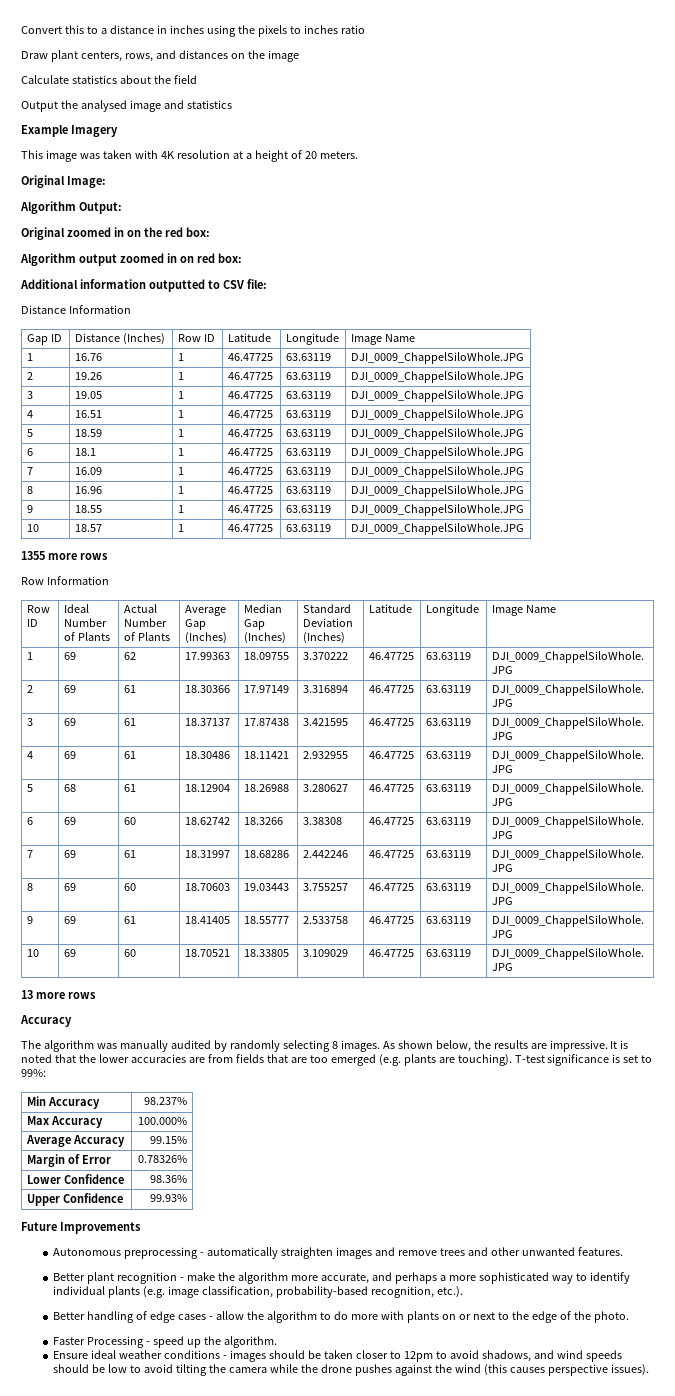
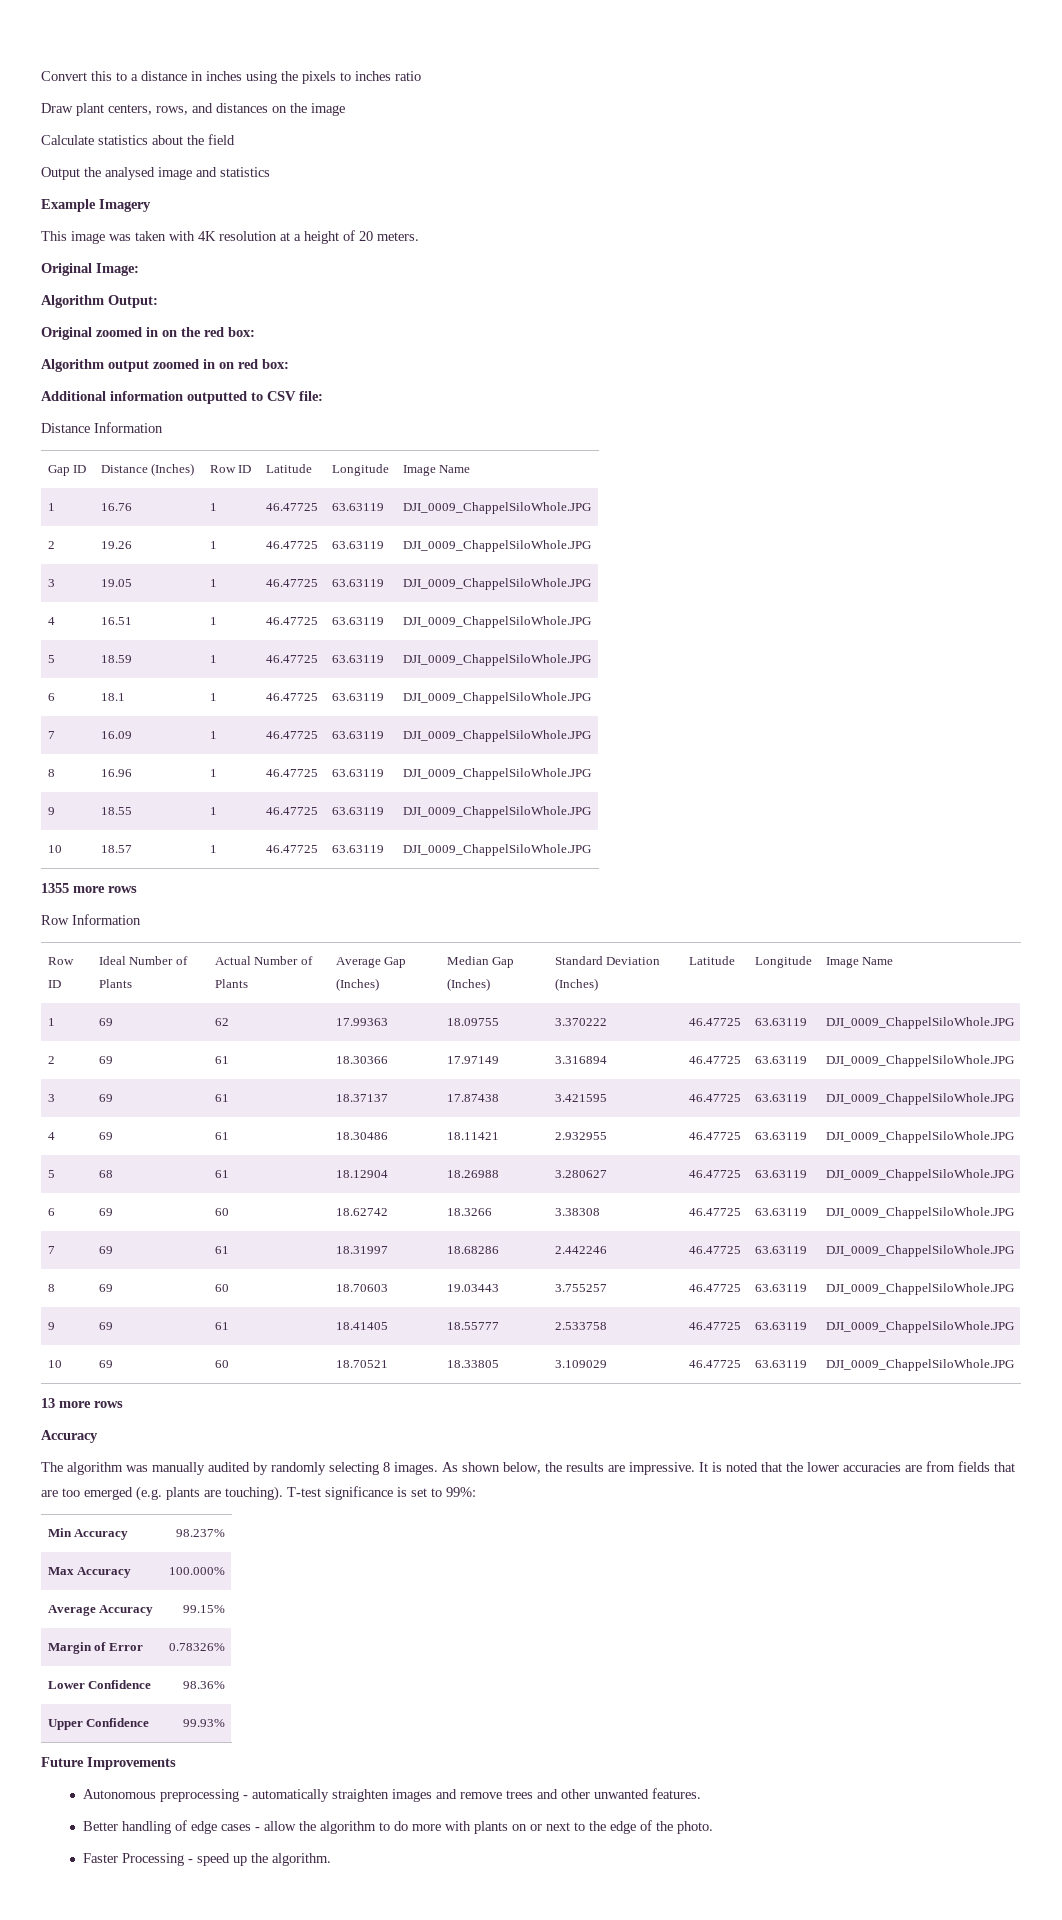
- Better plant recognition - make the algorithm more accurate, and perhaps a more sophisticated way to identify individual plants (e.g. image classification, probability-based recognition, etc.).
- Ensure ideal weather conditions - images should be taken closer to 12pm to avoid shadows, and wind speeds should be low to avoid tilting the camera while the drone pushes against the wind (this causes perspective issues).

